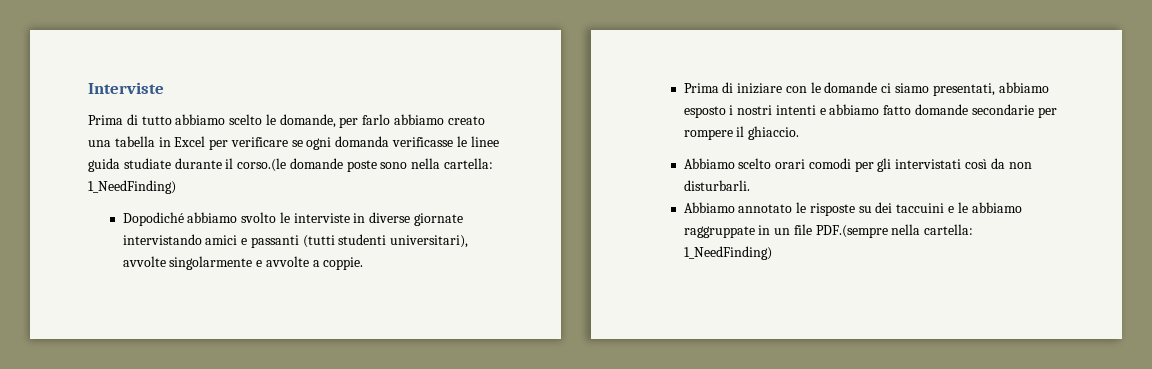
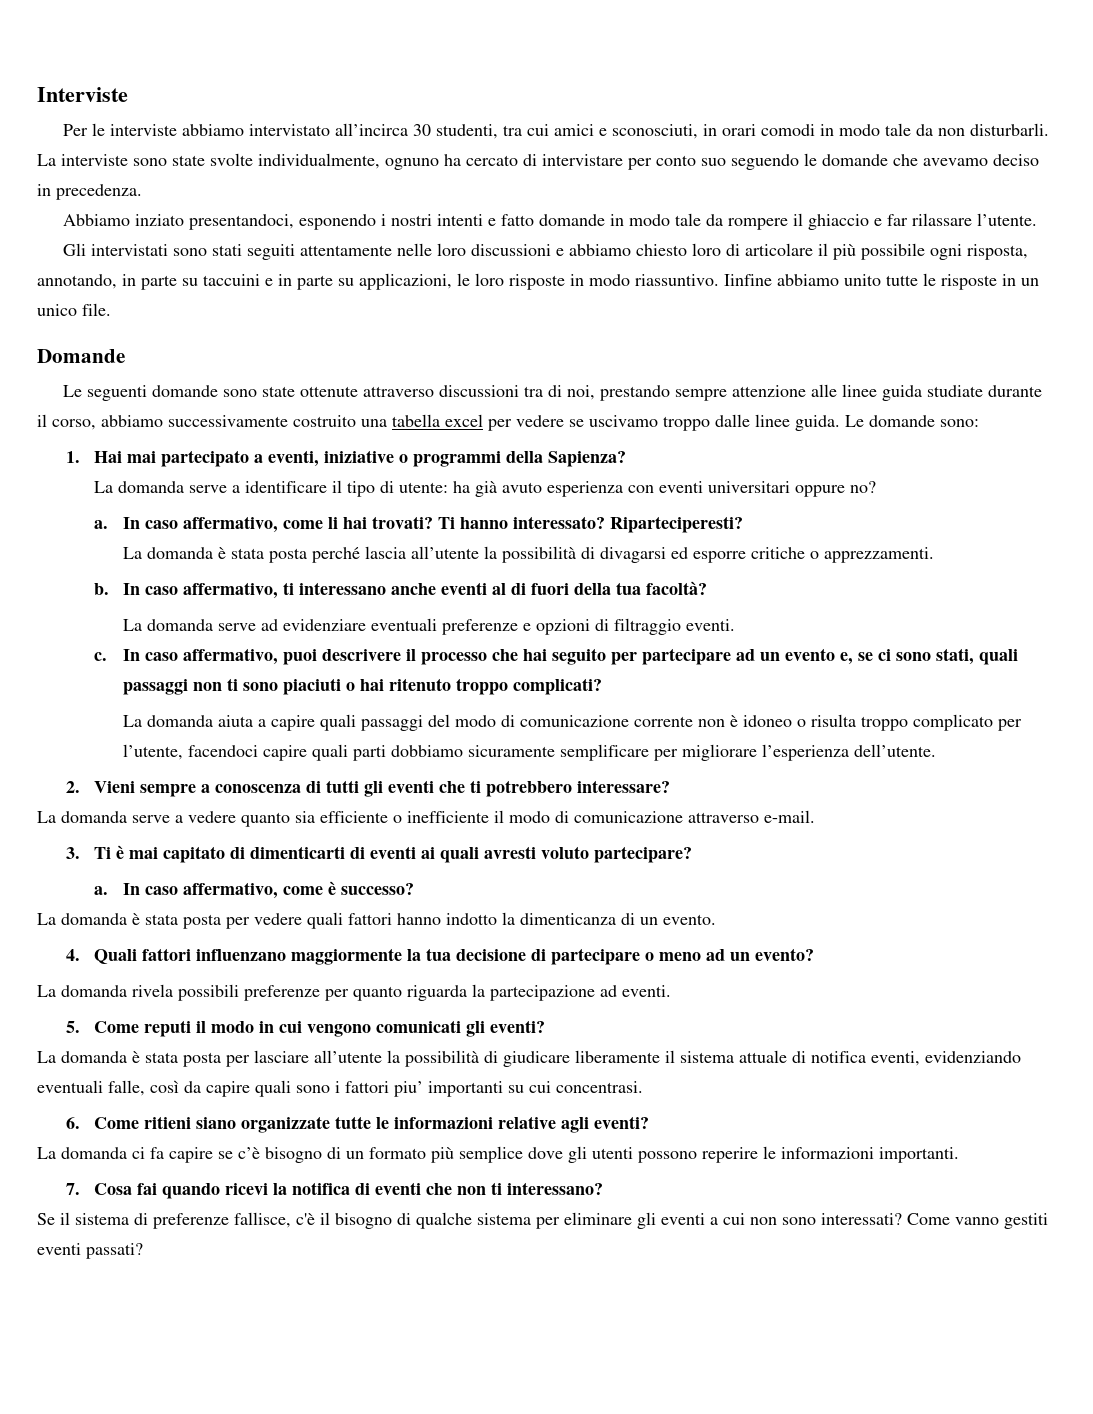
- Prima di tutto abbiamo scelto le domande, per farlo abbiamo creato una tabella in Excel per verificare se ogni domanda verificasse le linee guida studiate durante il corso.(le domande poste sono nella cartella: 1_NeedFinding)
- Dopodiché abbiamo svolto le interviste in diverse giornate intervistando amici e passanti (tutti studenti universitari), avvolte singolarmente e avvolte a coppie.
- Prima di iniziare con le domande ci siamo presentati, abbiamo esposto i nostri intenti e abbiamo fatto domande secondarie per rompere il ghiaccio.
- Abbiamo scelto orari comodi per gli intervistati così da non disturbarli.
- Abbiamo annotato le risposte su dei taccuini e le abbiamo raggruppate in un file PDF.(sempre nella cartella: 1_NeedFinding)
+ Per le interviste abbiamo intervistato all’incirca 30 studenti, tra cui amici e sconosciuti, in orari comodi in modo tale da non disturbarli. La interviste sono state svolte individualmente, ognuno ha cercato di intervistare per conto suo seguendo le domande che avevamo deciso in precedenza.
+ Abbiamo inziato presentandoci, esponendo i nostri intenti e fatto domande in modo tale da rompere il ghiaccio e far rilassare l’utente.
+ Gli intervistati sono stati seguiti attentamente nelle loro discussioni e abbiamo chiesto loro di articolare il più possibile ogni risposta, annotando, in parte su taccuini e in parte su applicazioni, le loro risposte in modo riassuntivo. Iinfine abbiamo unito tutte le risposte in un unico file.
+ Domande
+ Le seguenti domande sono state ottenute attraverso discussioni tra di noi, prestando sempre attenzione alle linee guida studiate durante il corso, abbiamo successivamente costruito una tabella excel per vedere se uscivamo troppo dalle linee guida. Le domande sono:
+ 1. Hai mai partecipato a eventi, iniziative o programmi della Sapienza?
+ La domanda serve a identificare il tipo di utente: ha già avuto esperienza con eventi universitari oppure no?
+ a. In caso affermativo, come li hai trovati? Ti hanno interessato? Riparteciperesti?
+ La domanda è stata posta perché lascia all’utente la possibilità di divagarsi ed esporre critiche o apprezzamenti.
+ b. In caso affermativo, ti interessano anche eventi al di fuori della tua facoltà?
+ La domanda serve ad evidenziare eventuali preferenze e opzioni di filtraggio eventi.
+ c. In caso affermativo, puoi descrivere il processo che hai seguito per partecipare ad un evento e, se ci sono stati, quali passaggi non ti sono piaciuti o hai ritenuto troppo complicati?
+ La domanda aiuta a capire quali passaggi del modo di comunicazione corrente non è idoneo o risulta troppo complicato per l’utente, facendoci capire quali parti dobbiamo sicuramente semplificare per migliorare l’esperienza dell’utente.
+ 2. Vieni sempre a conoscenza di tutti gli eventi che ti potrebbero interessare?
+ La domanda serve a vedere quanto sia efficiente o inefficiente il modo di comunicazione attraverso e-mail.
+ 3. Ti è mai capitato di dimenticarti di eventi ai quali avresti voluto partecipare?
+ a. In caso affermativo, come è successo?
+ La domanda è stata posta per vedere quali fattori hanno indotto la dimenticanza di un evento.
+ 4. Quali fattori influenzano maggiormente la tua decisione di partecipare o meno ad un evento?
+ La domanda rivela possibili preferenze per quanto riguarda la partecipazione ad eventi.
+ 5. Come reputi il modo in cui vengono comunicati gli eventi?
+ La domanda è stata posta per lasciare all’utente la possibilità di giudicare liberamente il sistema attuale di notifica eventi, evidenziando eventuali falle, così da capire quali sono i fattori piu’ importanti su cui concentrasi.
+ 6. Come ritieni siano organizzate tutte le informazioni relative agli eventi?
+ La domanda ci fa capire se c’è bisogno di un formato più semplice dove gli utenti possono reperire le informazioni importanti.
+ 7. Cosa fai quando ricevi la notifica di eventi che non ti interessano?
+ Se il sistema di preferenze fallisce, c'è il bisogno di qualche sistema per eliminare gli eventi a cui non sono interessati? Come vanno gestiti eventi passati?

